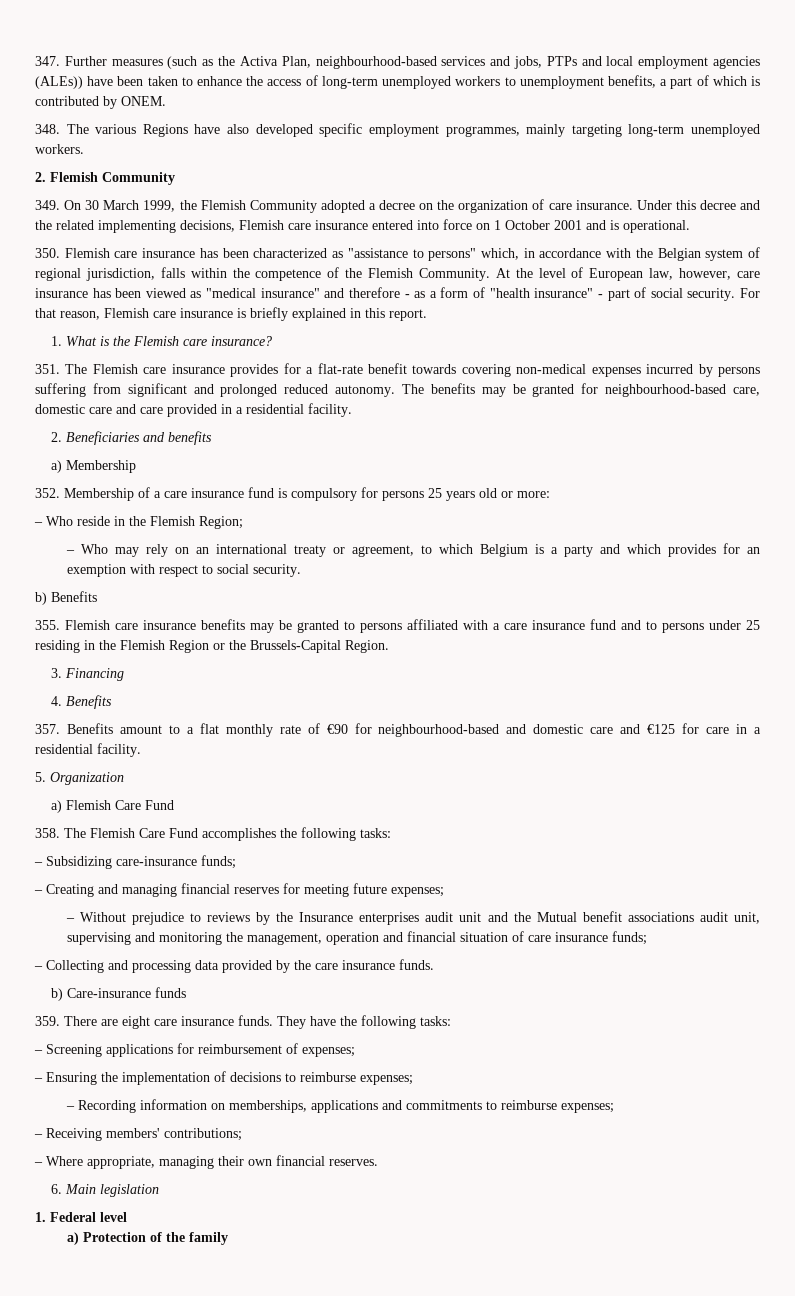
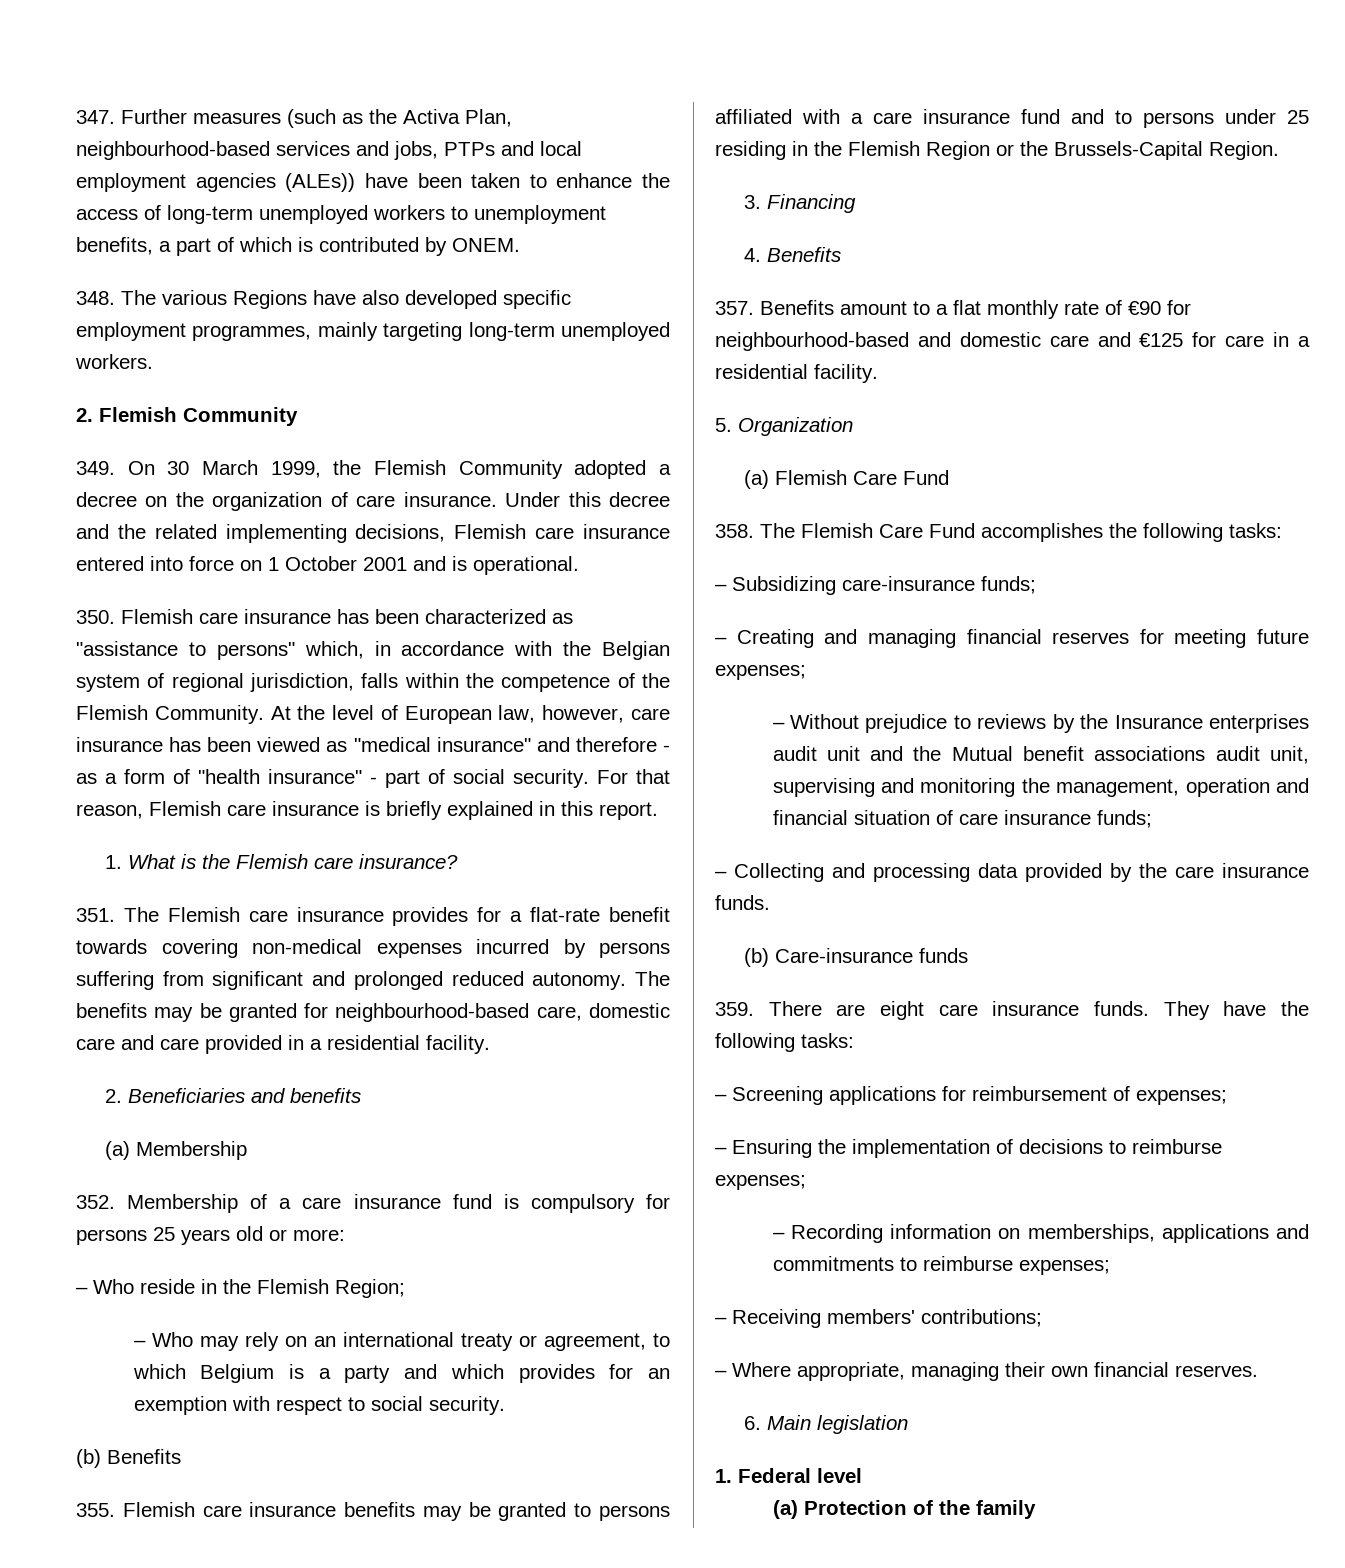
- a) Membership
+ (a) Membership
- b) Benefits
+ (b) Benefits
- a) Flemish Care Fund
+ (a) Flemish Care Fund
- b) Care-insurance funds
+ (b) Care-insurance funds
- a) Protection of the family
+ (a) Protection of the family

